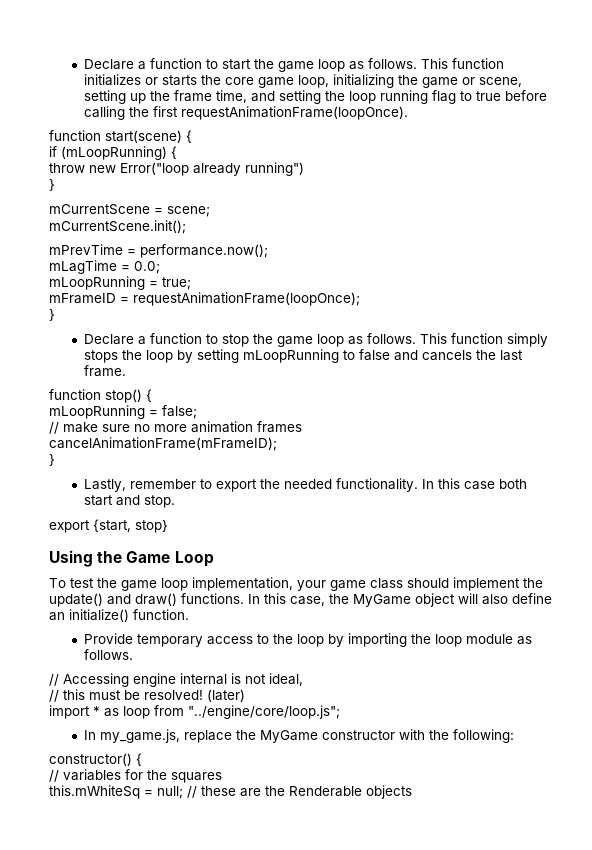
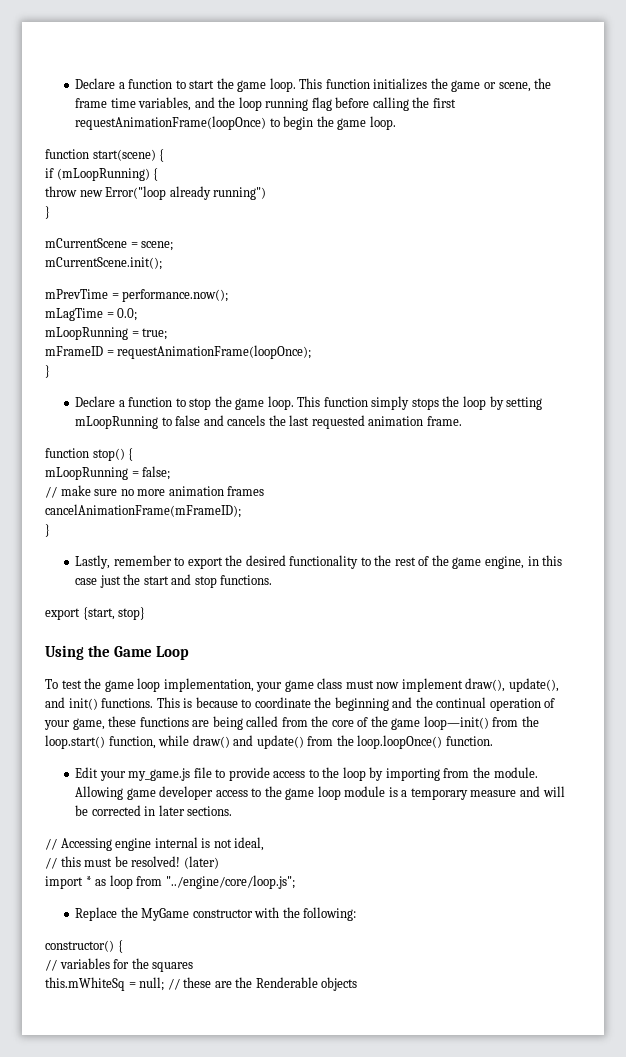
- Declare a function to start the game loop as follows. This function initializes or starts the core game loop, initializing the game or scene, setting up the frame time, and setting the loop running flag to true before calling the first requestAnimationFrame(loopOnce).
+ Declare a function to start the game loop. This function initializes the game or scene, the frame time variables, and the loop running flag before calling the first requestAnimationFrame(loopOnce) to begin the game loop.
- Declare a function to stop the game loop as follows.
+ Declare a function to stop the game loop.
- This function simply stops the loop by setting mLoopRunning to false and cancels the last frame.
+ This function simply stops the loop by setting mLoopRunning to false and cancels the last requested animation frame.
- Lastly, remember to export the needed functionality. In this case both start and stop.
+ Lastly, remember to export the desired functionality to the rest of the game engine, in this case just the start and stop functions.
- To test the game loop implementation, your game class should implement the update() and draw() functions. In this case, the MyGame object will also define an initialize() function.
- Provide temporary access to the loop by importing the loop module as follows.
+ To test the game loop implementation, your game class must now implement draw(), update(), and init() functions. This is because to coordinate the beginning and the continual operation of your game, these functions are being called from the core of the game loop—init() from the loop.start() function, while draw() and update() from the loop.loopOnce() function.
+ Edit your my_game.js file to provide access to the loop by importing from the module. Allowing game developer access to the game loop module is a temporary measure and will be corrected in later sections.
- In my_game.js, replace the MyGame constructor with the following:
+ Replace the MyGame constructor with the following:

